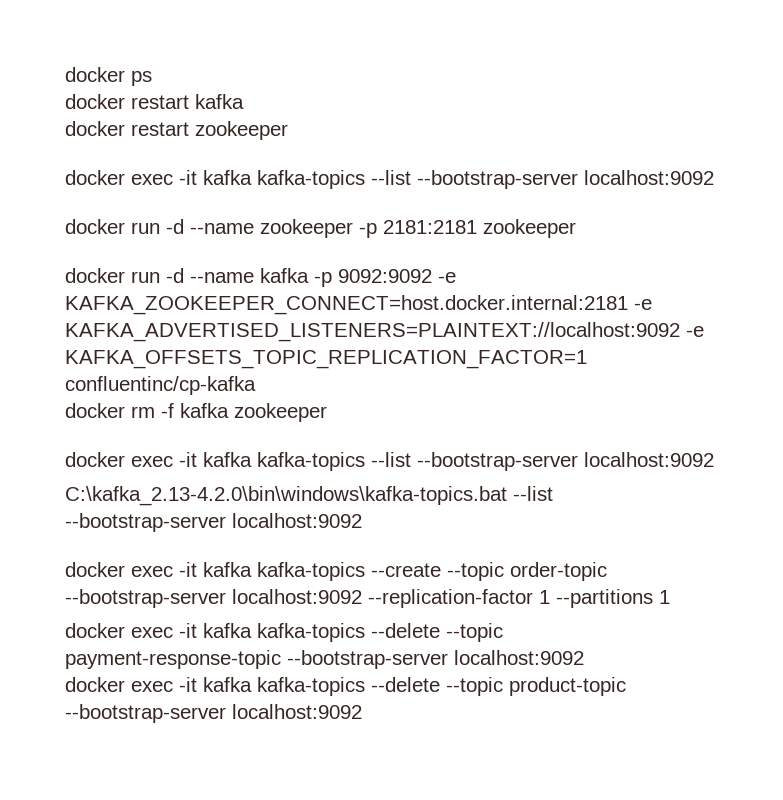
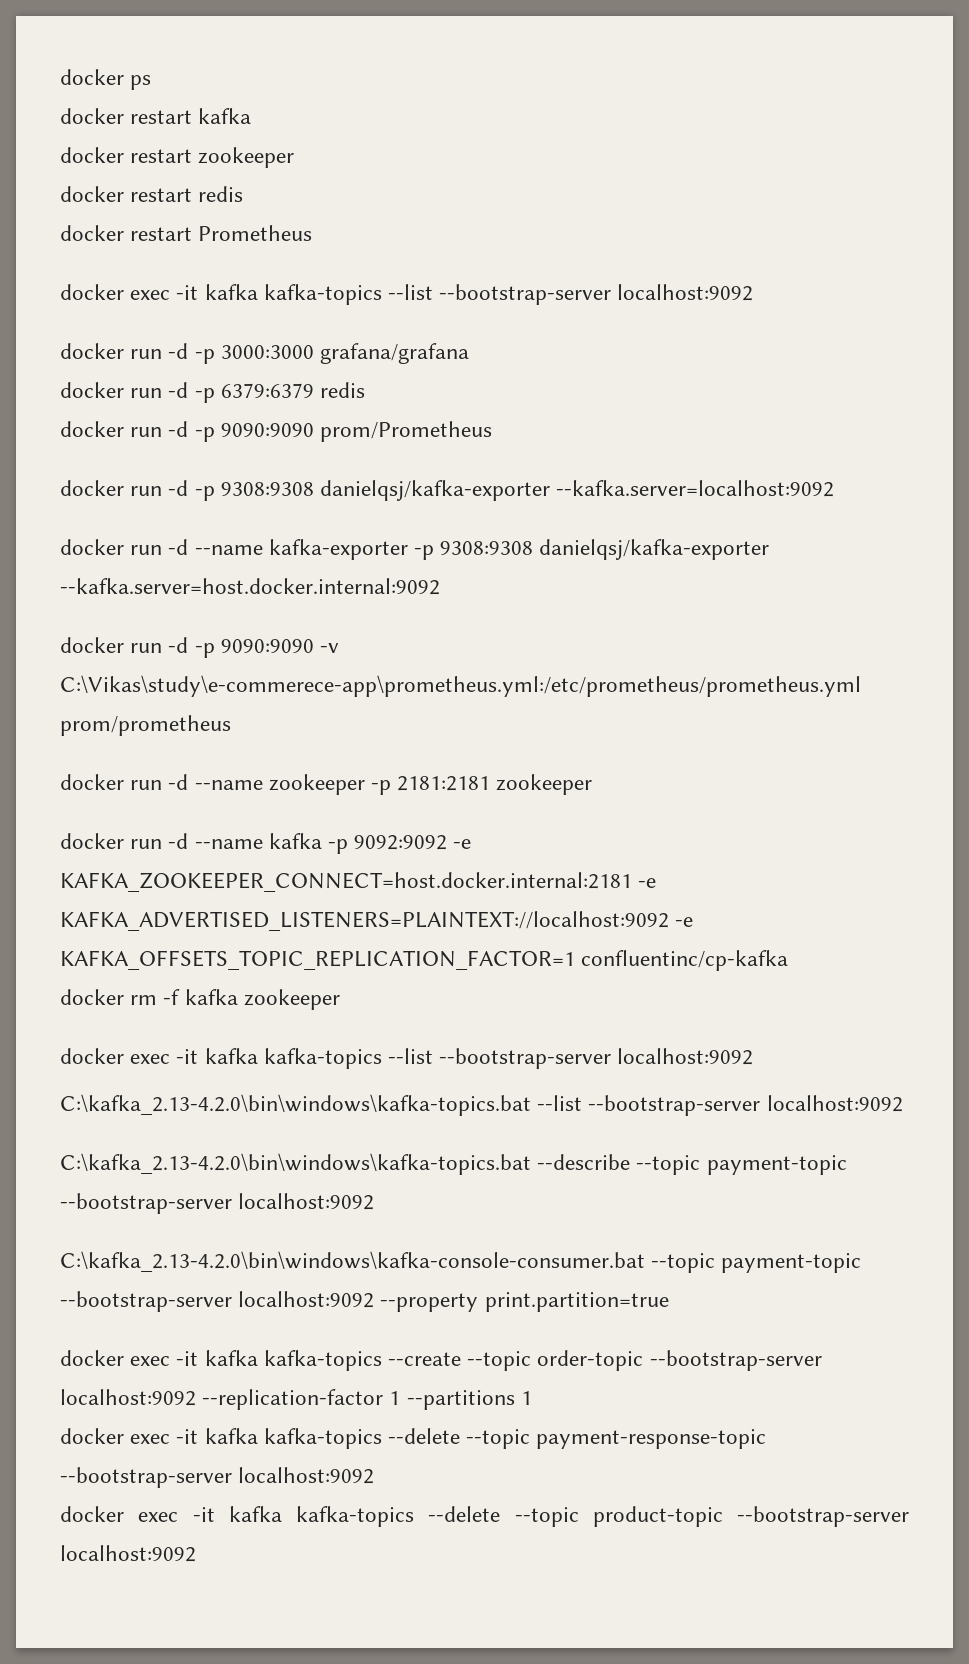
  docker restart zookeeper
+ docker restart redis
+ docker restart Prometheus
  docker exec -it kafka kafka-topics --list --bootstrap-server localhost:9092
+ docker run -d -p 3000:3000 grafana/grafana
+ docker run -d -p 6379:6379 redis
+ docker run -d -p 9090:9090 prom/Prometheus
+ docker run -d -p 9308:9308 danielqsj/kafka-exporter --kafka.server=localhost:9092
+ docker run -d --name kafka-exporter -p 9308:9308 danielqsj/kafka-exporter --kafka.server=host.docker.internal:9092
+ docker run -d -p 9090:9090 -v C:\Vikas\study\e-commerece-app\prometheus.yml:/etc/prometheus/prometheus.yml prom/prometheus
+ C:\kafka_2.13-4.2.0\bin\windows\kafka-topics.bat --describe --topic payment-topic --bootstrap-server localhost:9092
+ C:\kafka_2.13-4.2.0\bin\windows\kafka-console-consumer.bat --topic payment-topic --bootstrap-server localhost:9092 --property print.partition=true

